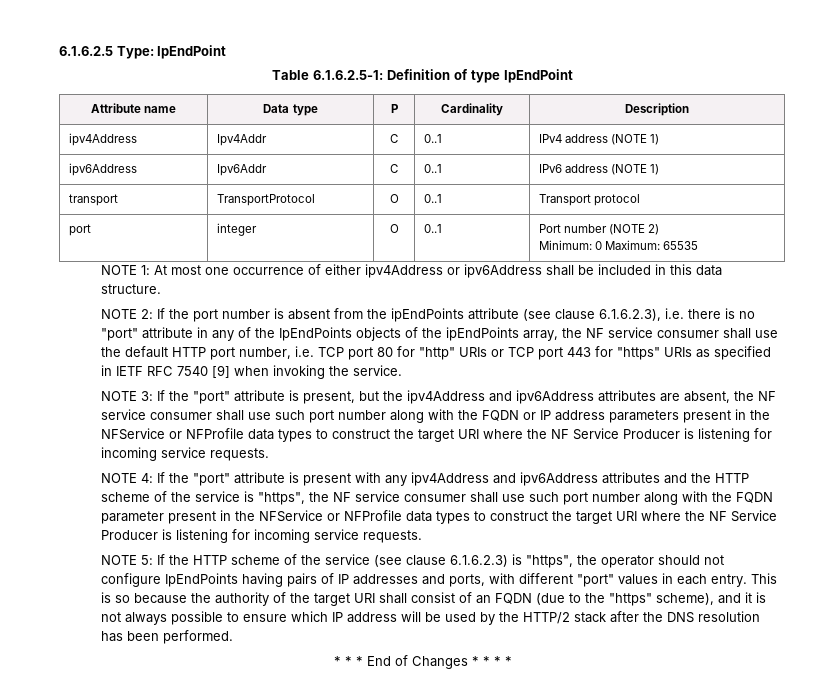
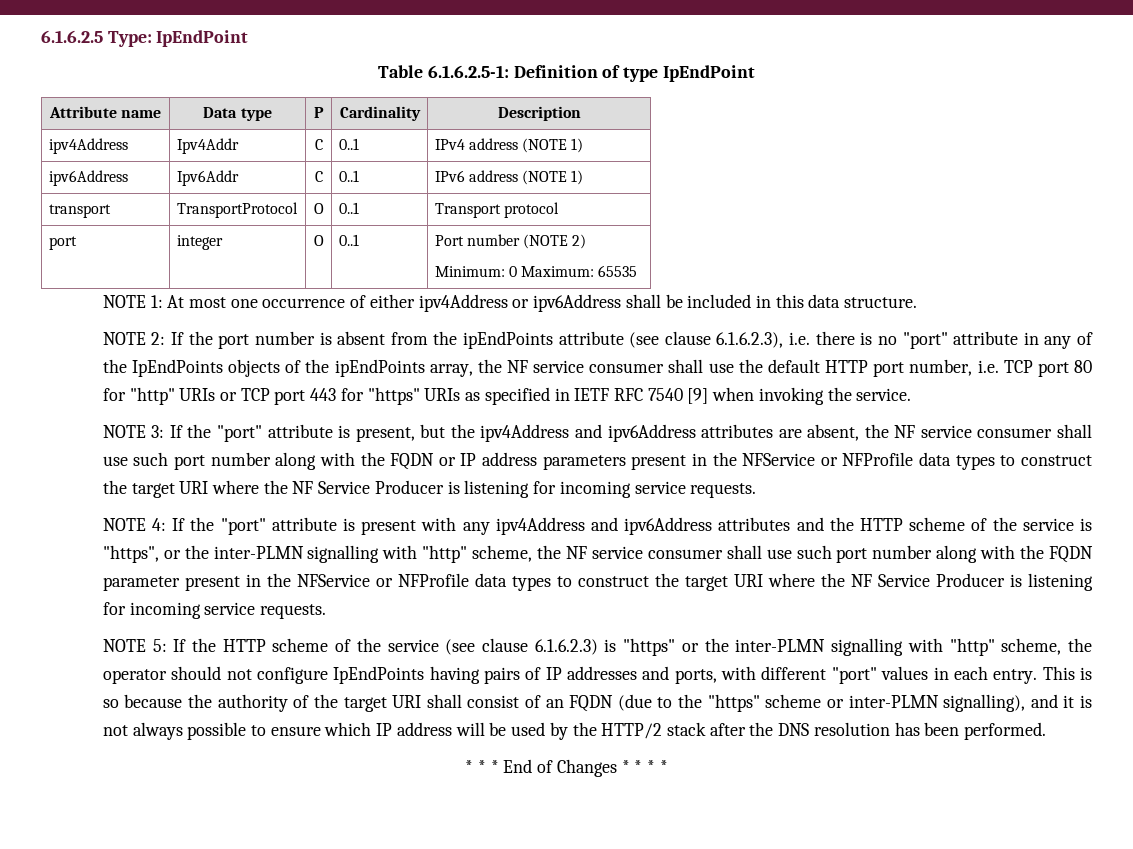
- If the "port" attribute is present with any ipv4Address and ipv6Address attributes and the HTTP scheme of the service is "https", the NF service consumer shall use such port number along with the FQDN parameter present in the NFService or NFProfile data types to construct the target URI where the NF Service Producer is listening for incoming service requests.
+ If the "port" attribute is present with any ipv4Address and ipv6Address attributes and the HTTP scheme of the service is "https", or the inter-PLMN signalling with "http" scheme, the NF service consumer shall use such port number along with the FQDN parameter present in the NFService or NFProfile data types to construct the target URI where the NF Service Producer is listening for incoming service requests.
- NOTE 5: If the HTTP scheme of the service (see clause 6.1.6.2.3) is "https", the operator should not configure IpEndPoints having pairs of IP addresses and ports, with different "port" values in each entry.
+ NOTE 5: If the HTTP scheme of the service (see clause 6.1.6.2.3) is "https" or the inter-PLMN signalling with "http" scheme, the operator should not configure IpEndPoints having pairs of IP addresses and ports, with different "port" values in each entry.
- This is so because the authority of the target URI shall consist of an FQDN (due to the "https" scheme), and it is not always possible to ensure which IP address will be used by the HTTP/2 stack after the DNS resolution has been performed.
+ This is so because the authority of the target URI shall consist of an FQDN (due to the "https" scheme or inter-PLMN signalling), and it is not always possible to ensure which IP address will be used by the HTTP/2 stack after the DNS resolution has been performed.

